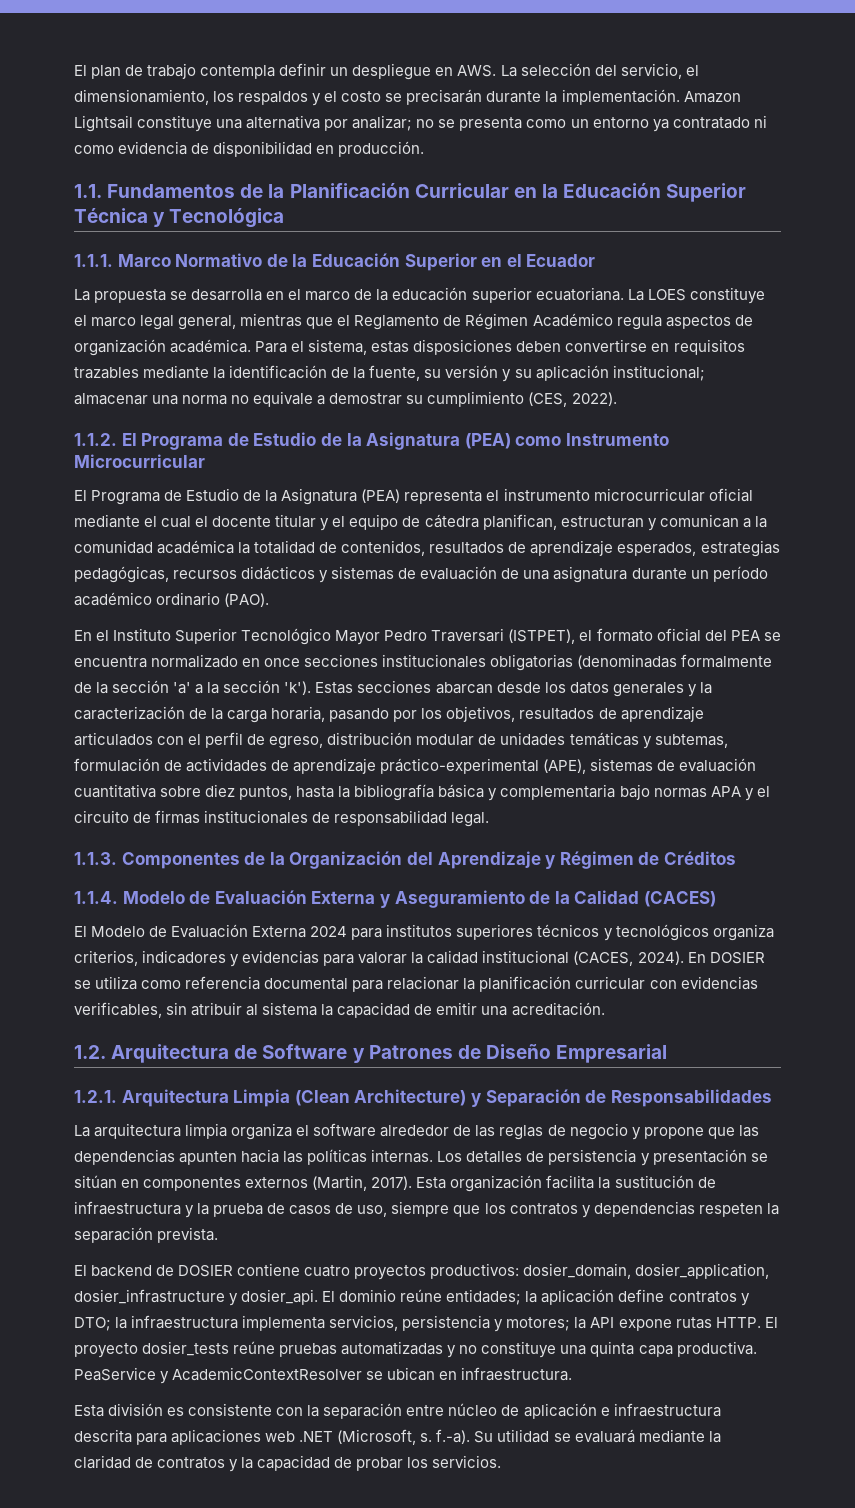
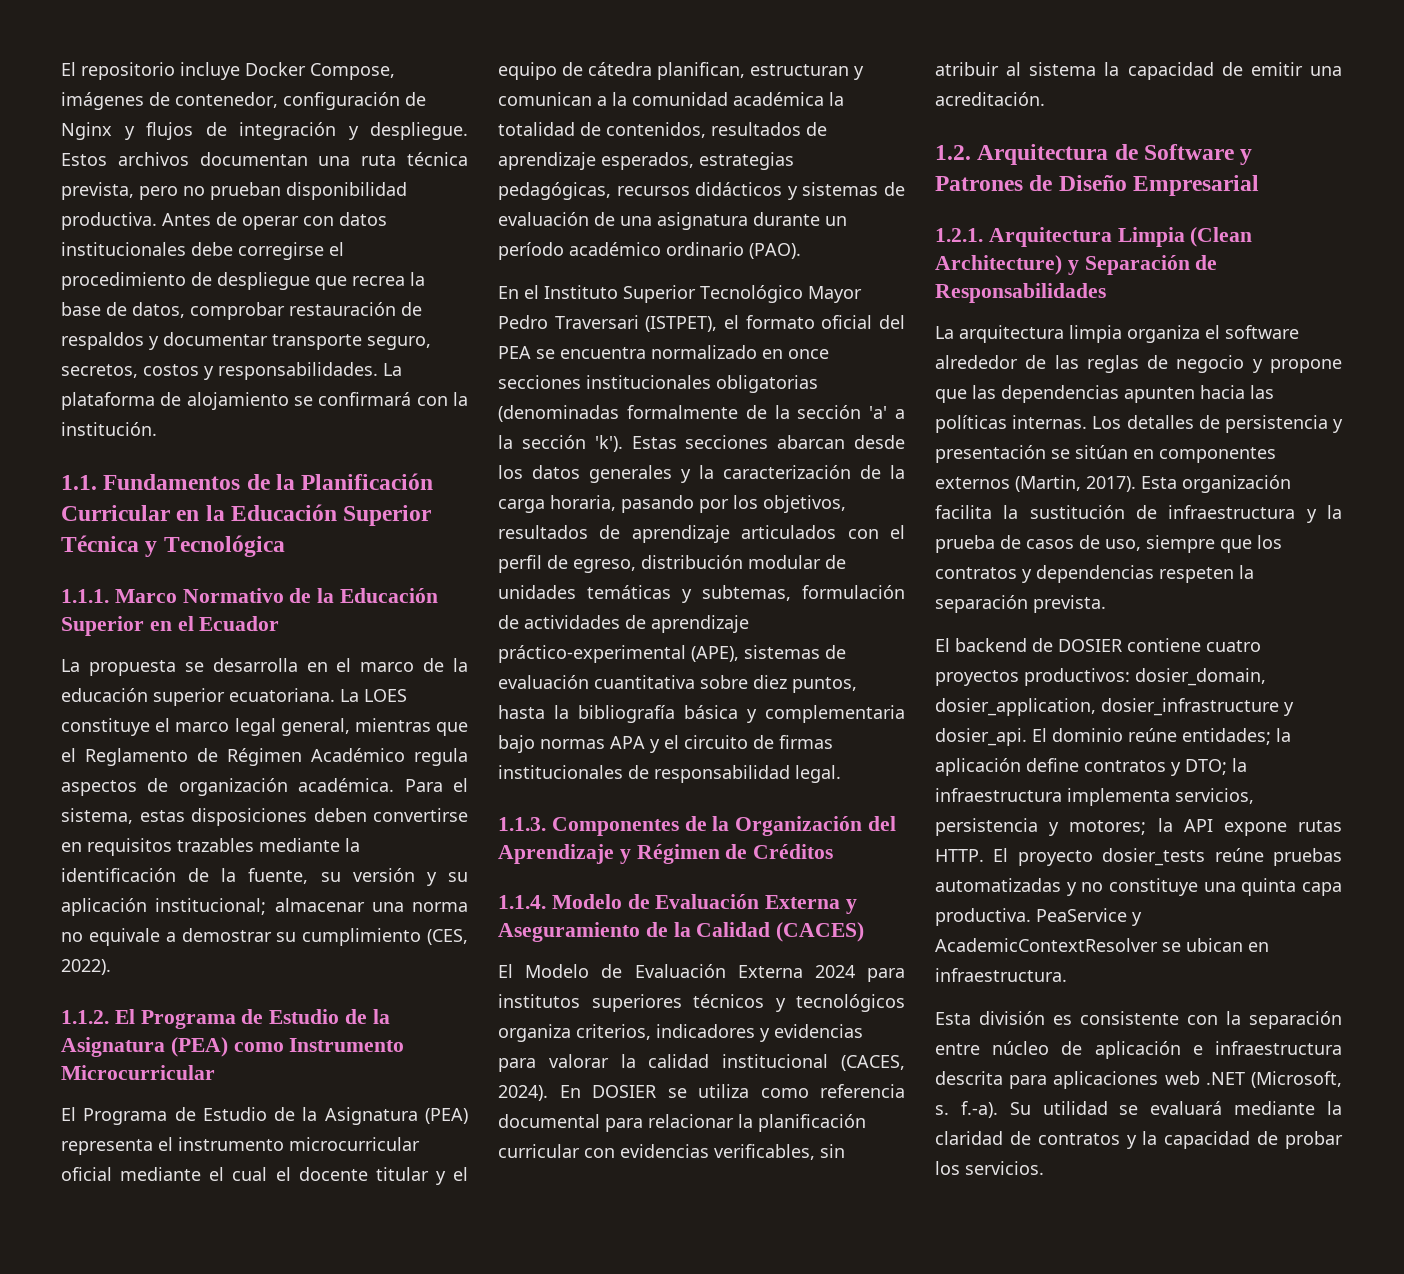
- El plan de trabajo contempla definir un despliegue en AWS. La selección del servicio, el dimensionamiento, los respaldos y el costo se precisarán durante la implementación. Amazon Lightsail constituye una alternativa por analizar; no se presenta como un entorno ya contratado ni como evidencia de disponibilidad en producción.
+ El repositorio incluye Docker Compose, imágenes de contenedor, configuración de Nginx y flujos de integración y despliegue. Estos archivos documentan una ruta técnica prevista, pero no prueban disponibilidad productiva. Antes de operar con datos institucionales debe corregirse el procedimiento de despliegue que recrea la base de datos, comprobar restauración de respaldos y documentar transporte seguro, secretos, costos y responsabilidades. La plataforma de alojamiento se confirmará con la institución.

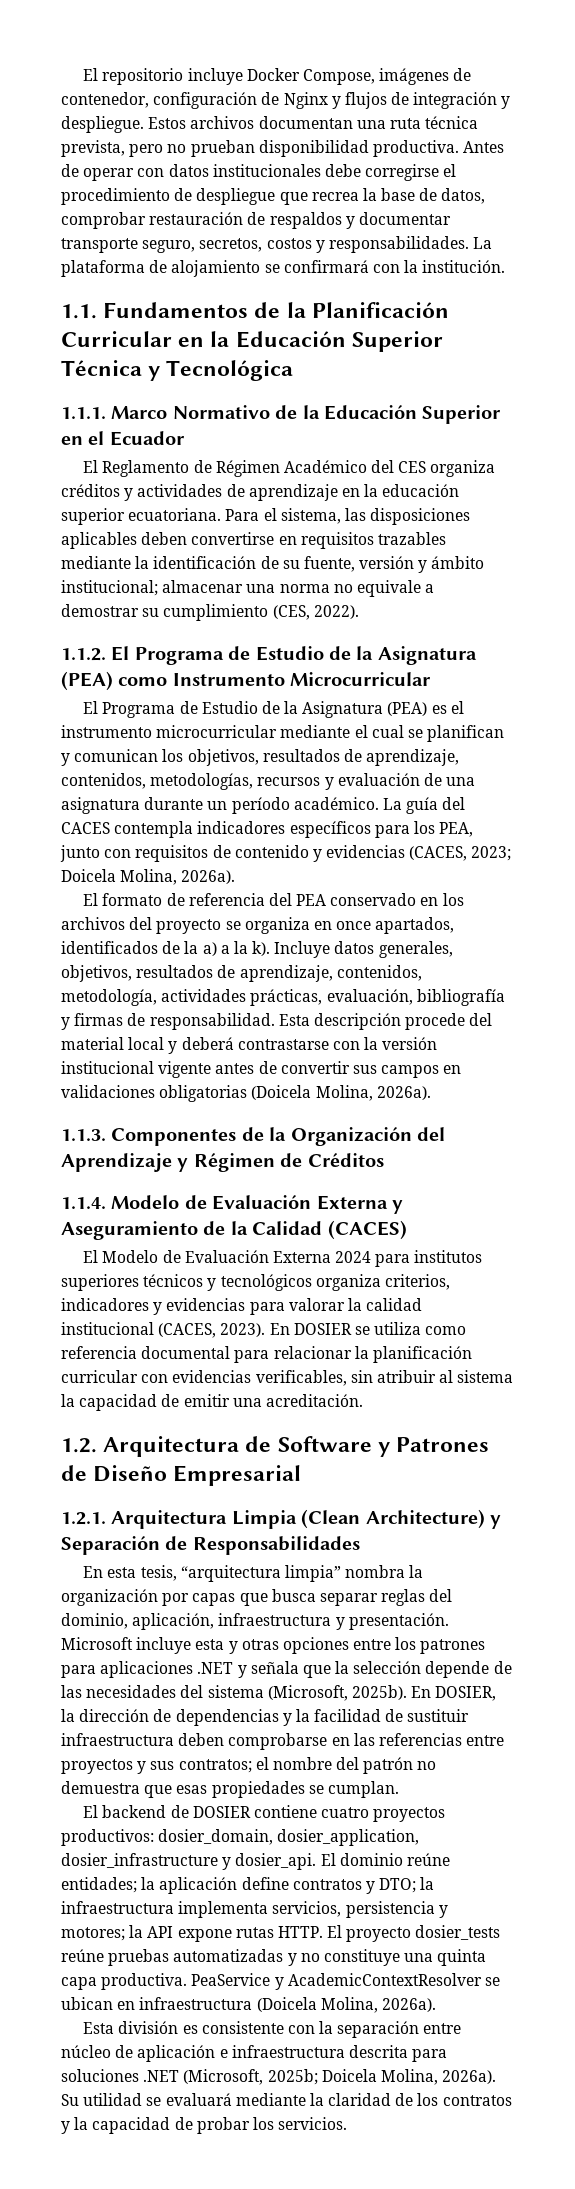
- La propuesta se desarrolla en el marco de la educación superior ecuatoriana. La LOES constituye el marco legal general, mientras que el Reglamento de Régimen Académico regula aspectos de organización académica. Para el sistema, estas disposiciones deben convertirse en requisitos trazables mediante la identificación de la fuente, su versión y su aplicación institucional; almacenar una norma no equivale a demostrar su cumplimiento (CES, 2022).
+ El Reglamento de Régimen Académico del CES organiza créditos y actividades de aprendizaje en la educación superior ecuatoriana. Para el sistema, las disposiciones aplicables deben convertirse en requisitos trazables mediante la identificación de su fuente, versión y ámbito institucional; almacenar una norma no equivale a demostrar su cumplimiento (CES, 2022).
- El Programa de Estudio de la Asignatura (PEA) representa el instrumento microcurricular oficial mediante el cual el docente titular y el equipo de cátedra planifican, estructuran y comunican a la comunidad académica la totalidad de contenidos, resultados de aprendizaje esperados, estrategias pedagógicas, recursos didácticos y sistemas de evaluación de una asignatura durante un período académico ordinario (PAO).
- En el Instituto Superior Tecnológico Mayor Pedro Traversari (ISTPET), el formato oficial del PEA se encuentra normalizado en once secciones institucionales obligatorias (denominadas formalmente de la sección 'a' a la sección 'k'). Estas secciones abarcan desde los datos generales y la caracterización de la carga horaria, pasando por los objetivos, resultados de aprendizaje articulados con el perfil de egreso, distribución modular de unidades temáticas y subtemas, formulación de actividades de aprendizaje práctico-experimental (APE), sistemas de evaluación cuantitativa sobre diez puntos, hasta la bibliografía básica y complementaria bajo normas APA y el circuito de firmas institucionales de responsabilidad legal.
+ El Programa de Estudio de la Asignatura (PEA) es el instrumento microcurricular mediante el cual se planifican y comunican los objetivos, resultados de aprendizaje, contenidos, metodologías, recursos y evaluación de una asignatura durante un período académico. La guía del CACES contempla indicadores específicos para los PEA, junto con requisitos de contenido y evidencias (CACES, 2023; Doicela Molina, 2026a).
+ El formato de referencia del PEA conservado en los archivos del proyecto se organiza en once apartados, identificados de la a) a la k). Incluye datos generales, objetivos, resultados de aprendizaje, contenidos, metodología, actividades prácticas, evaluación, bibliografía y firmas de responsabilidad. Esta descripción procede del material local y deberá contrastarse con la versión institucional vigente antes de convertir sus campos en validaciones obligatorias (Doicela Molina, 2026a).
- El Modelo de Evaluación Externa 2024 para institutos superiores técnicos y tecnológicos organiza criterios, indicadores y evidencias para valorar la calidad institucional (CACES, 2024).
+ El Modelo de Evaluación Externa 2024 para institutos superiores técnicos y tecnológicos organiza criterios, indicadores y evidencias para valorar la calidad institucional (CACES, 2023).
- La arquitectura limpia organiza el software alrededor de las reglas de negocio y propone que las dependencias apunten hacia las políticas internas. Los detalles de persistencia y presentación se sitúan en componentes externos (Martin, 2017). Esta organización facilita la sustitución de infraestructura y la prueba de casos de uso, siempre que los contratos y dependencias respeten la separación prevista.
+ En esta tesis, “arquitectura limpia” nombra la organización por capas que busca separar reglas del dominio, aplicación, infraestructura y presentación. Microsoft incluye esta y otras opciones entre los patrones para aplicaciones .NET y señala que la selección depende de las necesidades del sistema (Microsoft, 2025b). En DOSIER, la dirección de dependencias y la facilidad de sustituir infraestructura deben comprobarse en las referencias entre proyectos y sus contratos; el nombre del patrón no demuestra que esas propiedades se cumplan.
- PeaService y AcademicContextResolver se ubican en infraestructura.
+ PeaService y AcademicContextResolver se ubican en infraestructura (Doicela Molina, 2026a).
- Esta división es consistente con la separación entre núcleo de aplicación e infraestructura descrita para aplicaciones web .NET (Microsoft, s. f.-a). Su utilidad se evaluará mediante la claridad de contratos y la capacidad de probar los servicios.
+ Esta división es consistente con la separación entre núcleo de aplicación e infraestructura descrita para soluciones .NET (Microsoft, 2025b; Doicela Molina, 2026a). Su utilidad se evaluará mediante la claridad de los contratos y la capacidad de probar los servicios.

